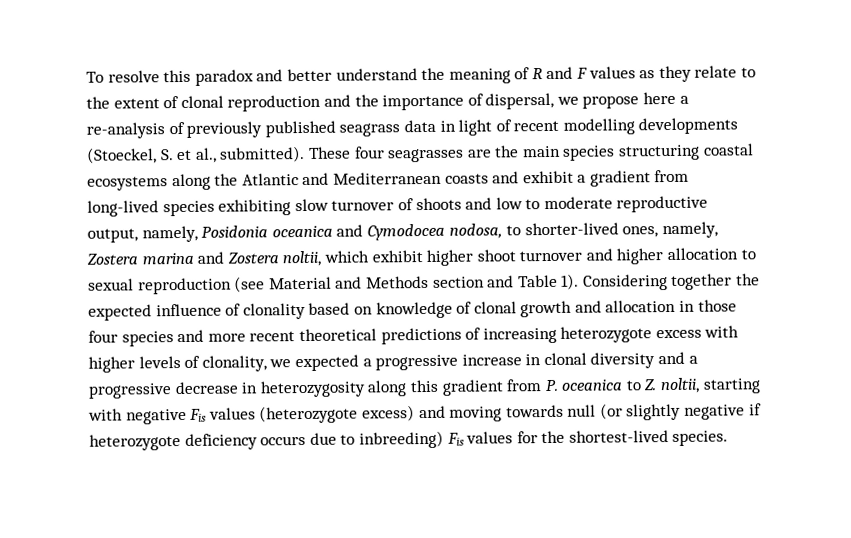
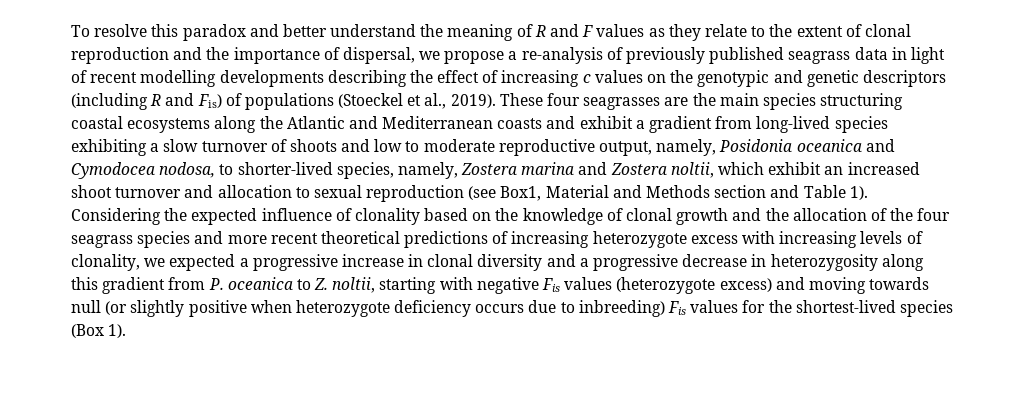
- To resolve this paradox and better understand the meaning of R and F values as they relate to the extent of clonal reproduction and the importance of dispersal, we propose here a re-analysis of previously published seagrass data in light of recent modelling developments (Stoeckel, S. et al., submitted).
+ To resolve this paradox and better understand the meaning of R and F values as they relate to the extent of clonal reproduction and the importance of dispersal, we propose a re-analysis of previously published seagrass data in light of recent modelling developments describing the effect of increasing c values on the genotypic and genetic descriptors (including R and Fis) of populations (Stoeckel et al., 2019).
- These four seagrasses are the main species structuring coastal ecosystems along the Atlantic and Mediterranean coasts and exhibit a gradient from long-lived species exhibiting slow turnover of shoots and low to moderate reproductive output, namely, Posidonia oceanica and Cymodocea nodosa, to shorter-lived ones, namely, Zostera marina and Zostera noltii, which exhibit higher shoot turnover and higher allocation to sexual reproduction (see Material and Methods section and Table 1).
+ These four seagrasses are the main species structuring coastal ecosystems along the Atlantic and Mediterranean coasts and exhibit a gradient from long-lived species exhibiting a slow turnover of shoots and low to moderate reproductive output, namely, Posidonia oceanica and Cymodocea nodosa, to shorter-lived species, namely, Zostera marina and Zostera noltii, which exhibit an increased shoot turnover and allocation to sexual reproduction (see Box1, Material and Methods section and Table 1).
- Considering together the expected influence of clonality based on knowledge of clonal growth and allocation in those four species and more recent theoretical predictions of increasing heterozygote excess with higher levels of clonality, we expected a progressive increase in clonal diversity and a progressive decrease in heterozygosity along this gradient from P. oceanica to Z. noltii, starting with negative Fis values (heterozygote excess) and moving towards null (or slightly negative if heterozygote deficiency occurs due to inbreeding) Fis values for the shortest-lived species.
+ Considering the expected influence of clonality based on the knowledge of clonal growth and the allocation of the four seagrass species and more recent theoretical predictions of increasing heterozygote excess with increasing levels of clonality, we expected a progressive increase in clonal diversity and a progressive decrease in heterozygosity along this gradient from P. oceanica to Z. noltii, starting with negative Fis values (heterozygote excess) and moving towards null (or slightly positive when heterozygote deficiency occurs due to inbreeding) Fis values for the shortest-lived species (Box 1).

